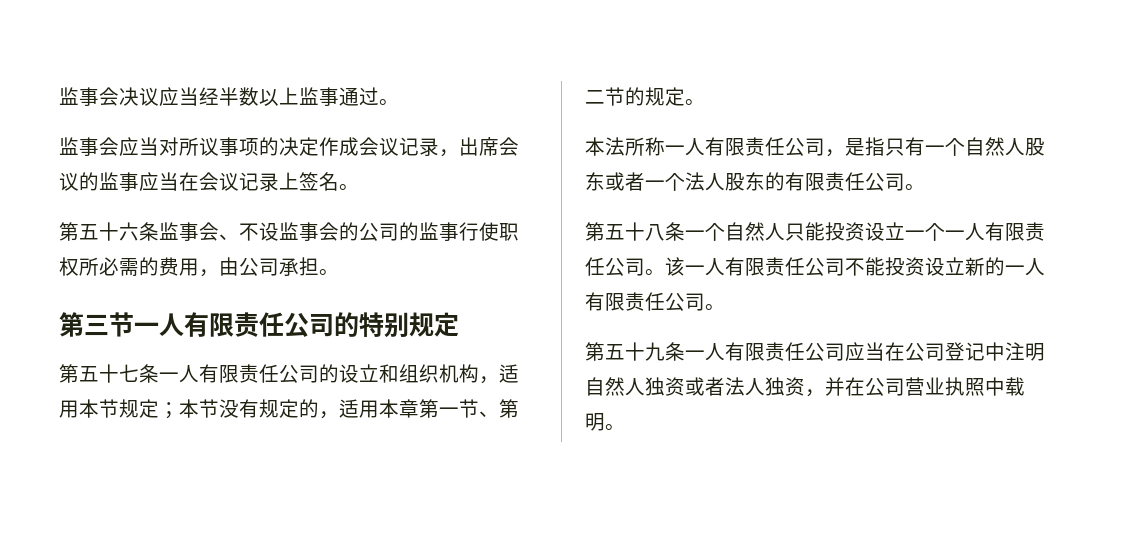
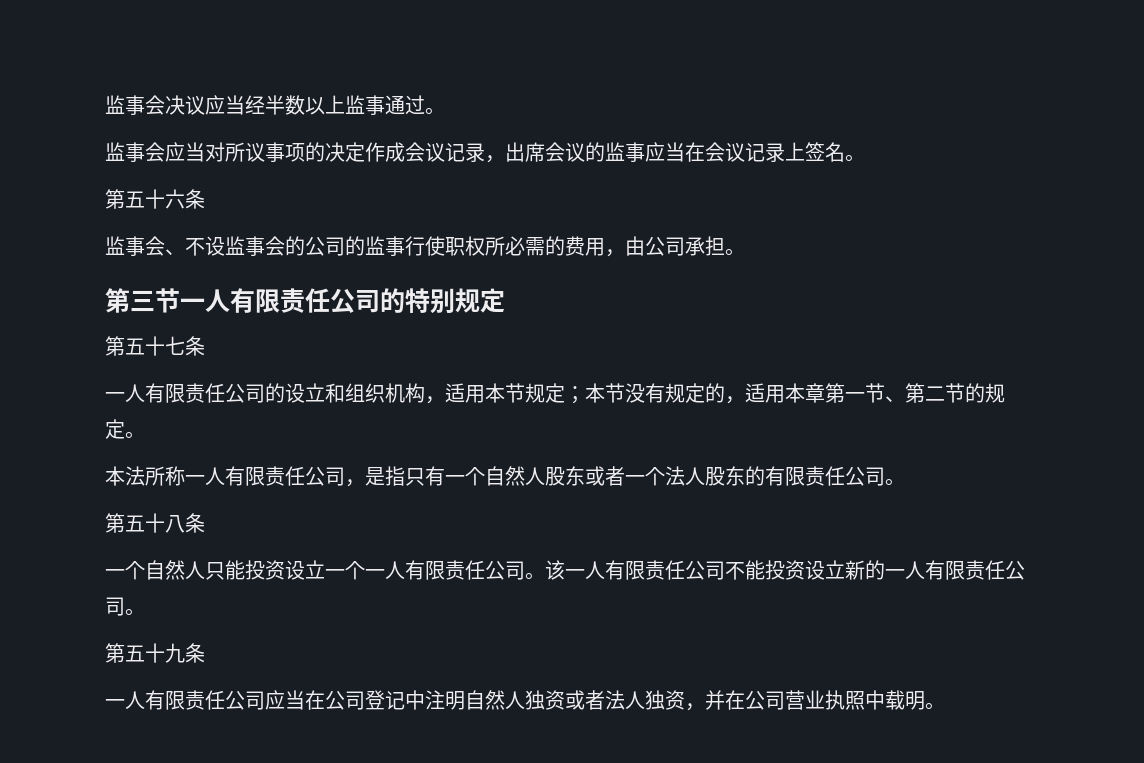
- 第五十六条监事会、不设监事会的公司的监事行使职权所必需的费用，由公司承担。
+ 第五十六条
+ 监事会、不设监事会的公司的监事行使职权所必需的费用，由公司承担。
- 第五十七条一人有限责任公司的设立和组织机构，适用本节规定；本节没有规定的，适用本章第一节、第二节的规定。
+ 第五十七条
+ 一人有限责任公司的设立和组织机构，适用本节规定；本节没有规定的，适用本章第一节、第二节的规定。
- 第五十八条一个自然人只能投资设立一个一人有限责任公司。
+ 第五十八条
+ 一个自然人只能投资设立一个一人有限责任公司。
- 第五十九条一人有限责任公司应当在公司登记中注明自然人独资或者法人独资，并在公司营业执照中载明。
+ 第五十九条
+ 一人有限责任公司应当在公司登记中注明自然人独资或者法人独资，并在公司营业执照中载明。

